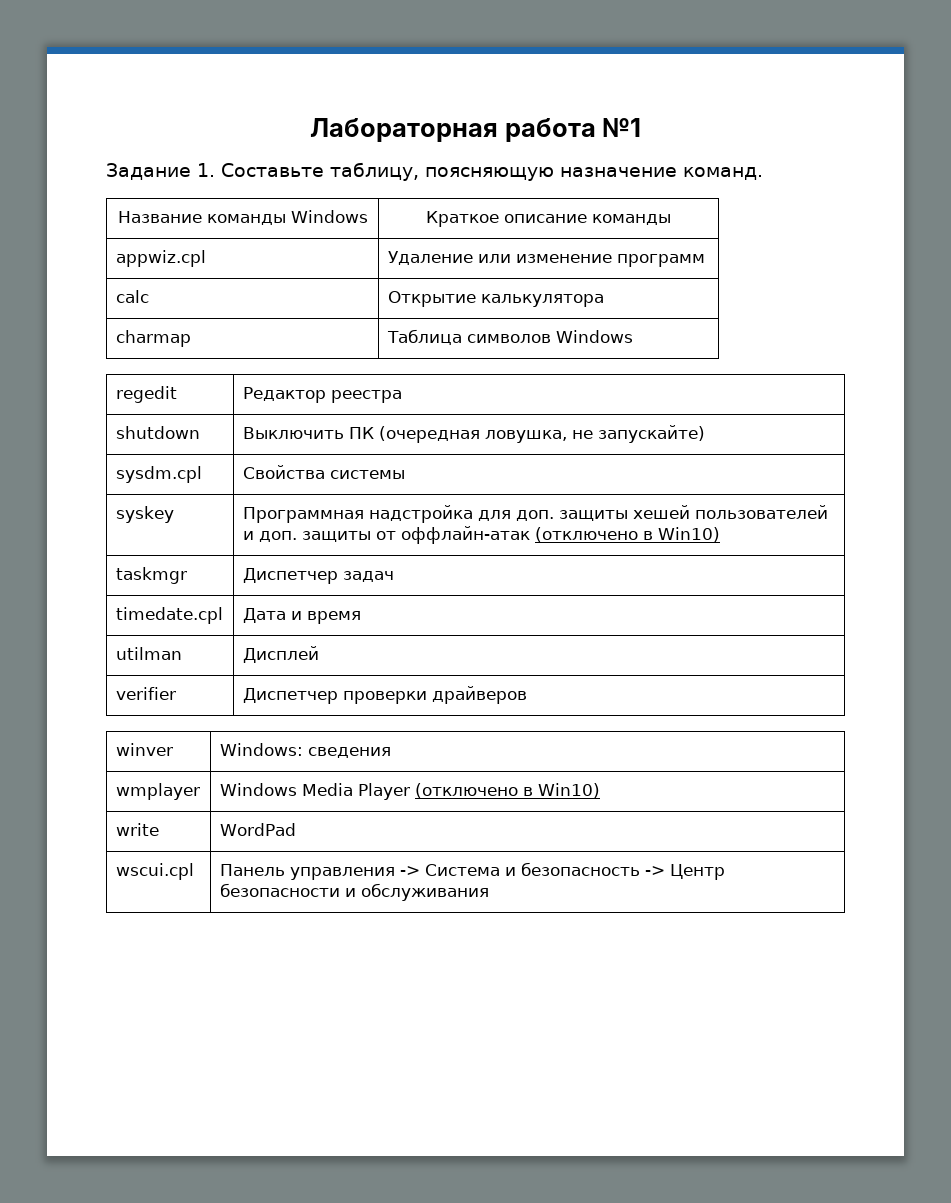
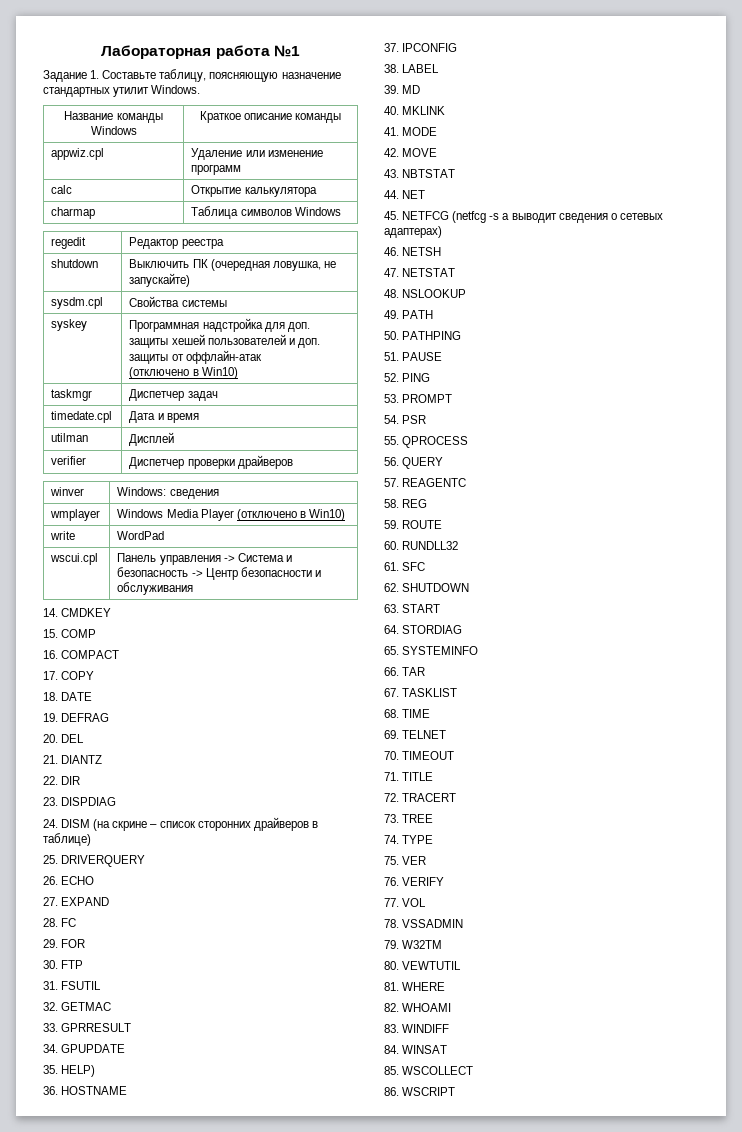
- Задание 1. Составьте таблицу, поясняющую назначение команд.
+ Задание 1. Составьте таблицу, поясняющую назначение стандартных утилит Windows.
- syskey | Программная надстройка для доп. защиты хешей пользователей и доп. защиты от оффлайн-атак (отключено в Win10)
+ syskey | Программная надстройка для доп. защиты хешей пользователей и доп. защиты от оффлайн-атак
+ (отключено в Win10)
+ 14. CMDKEY
+ 15. COMP
+ 16. COMPACT
+ 17. COPY
+ 18. DATE
+ 19. DEFRAG
+ 20. DEL
+ 21. DIANTZ
+ 22. DIR
+ 23. DISPDIAG
+ 24. DISM (на скрине – список сторонних драйверов в таблице)
+ 25. DRIVERQUERY
+ 26. ECHO
+ 27. EXPAND
+ 28. FC
+ 29. FOR
+ 30. FTP
+ 31. FSUTIL
+ 32. GETMAC
+ 33. GPRRESULT
+ 34. GPUPDATE
+ 35. HELP)
+ 36. HOSTNAME
+ 37. IPCONFIG
+ 38. LABEL
+ 39. MD
+ 40. MKLINK
+ 41. MODE
+ 42. MOVE
+ 43. NBTSTAT
+ 44. NET
+ 45. NETFCG (netfcg -s a выводит сведения о сетевых адаптерах)
+ 46. NETSH
+ 47. NETSTAT
+ 48. NSLOOKUP
+ 49. PATH
+ 50. PATHPING
+ 51. PAUSE
+ 52. PING
+ 53. PROMPT
+ 54. PSR
+ 55. QPROCESS
+ 56. QUERY
+ 57. REAGENTC
+ 58. REG
+ 59. ROUTE
+ 60. RUNDLL32
+ 61. SFC
+ 62. SHUTDOWN
+ 63. START
+ 64. STORDIAG
+ 65. SYSTEMINFO
+ 66. TAR
+ 67. TASKLIST
+ 68. TIME
+ 69. TELNET
+ 70. TIMEOUT
+ 71. TITLE
+ 72. TRACERT
+ 73. TREE
+ 74. TYPE
+ 75. VER
+ 76. VERIFY
+ 77. VOL
+ 78. VSSADMIN
+ 79. W32TM
+ 80. VEWTUTIL
+ 81. WHERE
+ 82. WHOAMI
+ 83. WINDIFF
+ 84. WINSAT
+ 85. WSCOLLECT
+ 86. WSCRIPT

